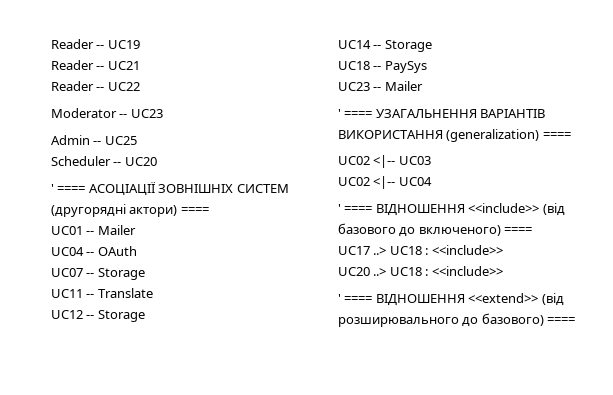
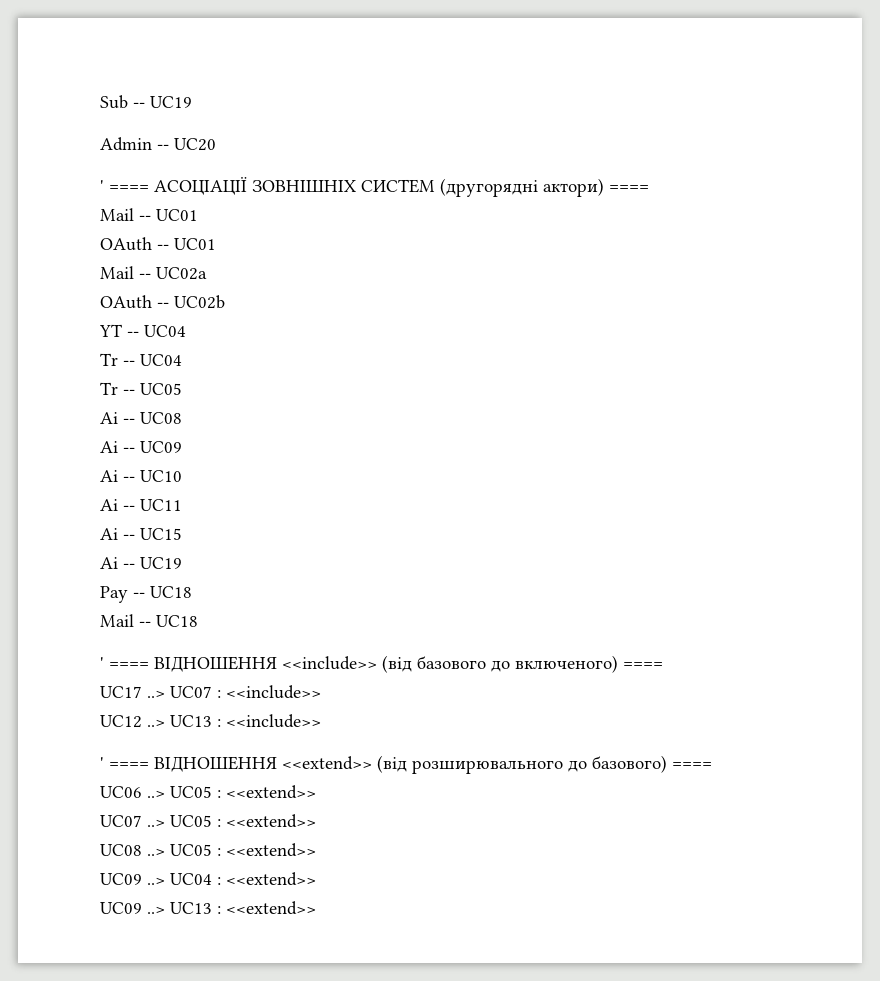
- Reader -- UC19
- Reader -- UC21
- Reader -- UC22
- Moderator -- UC23
+ Sub -- UC19
- Admin -- UC25
- Scheduler -- UC20
+ Admin -- UC20
- UC01 -- Mailer
- UC04 -- OAuth
- UC07 -- Storage
- UC11 -- Translate
- UC12 -- Storage
- UC14 -- Storage
- UC18 -- PaySys
- UC23 -- Mailer
- ' ==== УЗАГАЛЬНЕННЯ ВАРІАНТІВ ВИКОРИСТАННЯ (generalization) ====
- UC02 <|-- UC03
- UC02 <|-- UC04
+ Mail -- UC01
+ OAuth -- UC01
+ Mail -- UC02a
+ OAuth -- UC02b
+ YT -- UC04
+ Tr -- UC04
+ Tr -- UC05
+ Ai -- UC08
+ Ai -- UC09
+ Ai -- UC10
+ Ai -- UC11
+ Ai -- UC15
+ Ai -- UC19
+ Pay -- UC18
+ Mail -- UC18
- UC17 ..> UC18 : <<include>>
- UC20 ..> UC18 : <<include>>
+ UC17 ..> UC07 : <<include>>
+ UC12 ..> UC13 : <<include>>
+ UC06 ..> UC05 : <<extend>>
+ UC07 ..> UC05 : <<extend>>
+ UC08 ..> UC05 : <<extend>>
+ UC09 ..> UC04 : <<extend>>
+ UC09 ..> UC13 : <<extend>>

